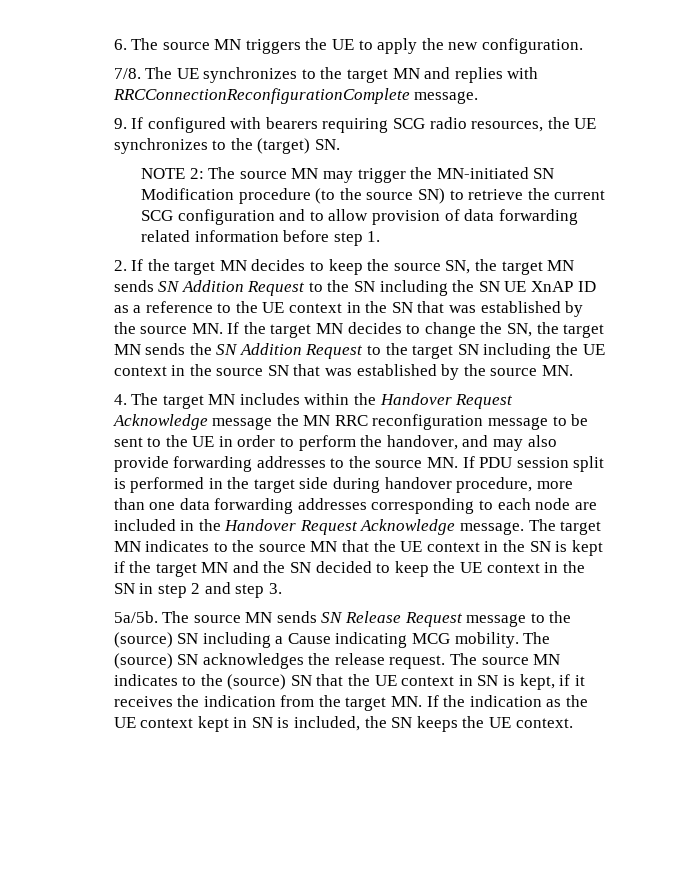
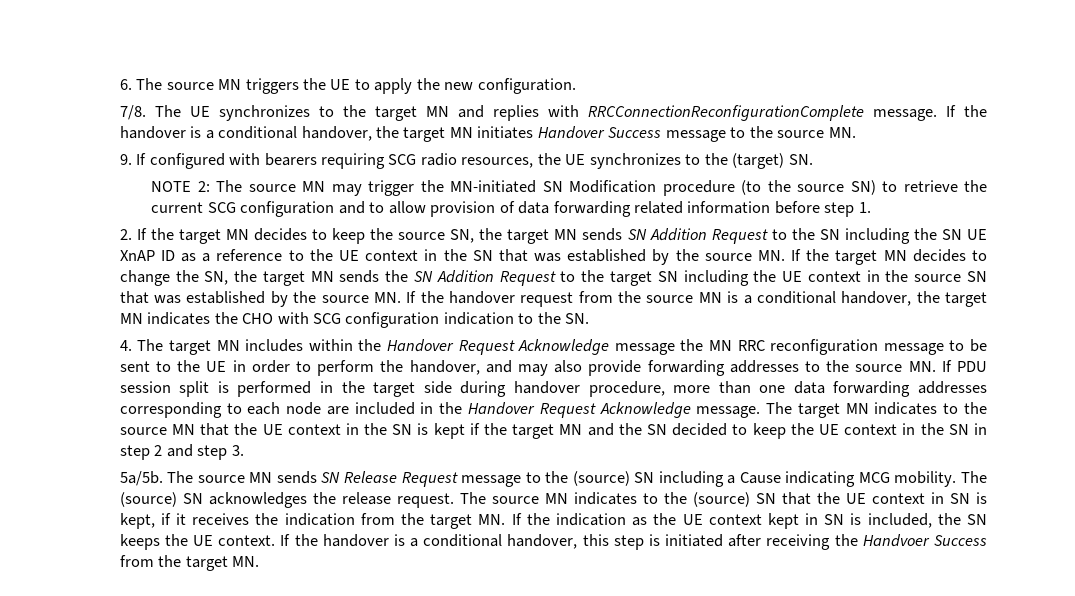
+ If the handover is a conditional handover, the target MN initiates Handover Success message to the source MN.
- 2. If the target MN decides to keep the source SN, the target MN sends SN Addition Request to the SN including the SN UE XnAP ID as a reference to the UE context in the SN that was established by the source MN. If the target MN decides to change the SN, the target MN sends the SN Addition Request to the target SN including the UE context in the source SN that was established by the source MN.
+ 2. If the target MN decides to keep the source SN, the target MN sends SN Addition Request to the SN including the SN UE XnAP ID as a reference to the UE context in the SN that was established by the source MN. If the target MN decides to change the SN, the target MN sends the SN Addition Request to the target SN including the UE context in the source SN that was established by the source MN. If the handover request from the source MN is a conditional handover, the target MN indicates the CHO with SCG configuration indication to the SN.
+ If the handover is a conditional handover, this step is initiated after receiving the Handvoer Success from the target MN.

